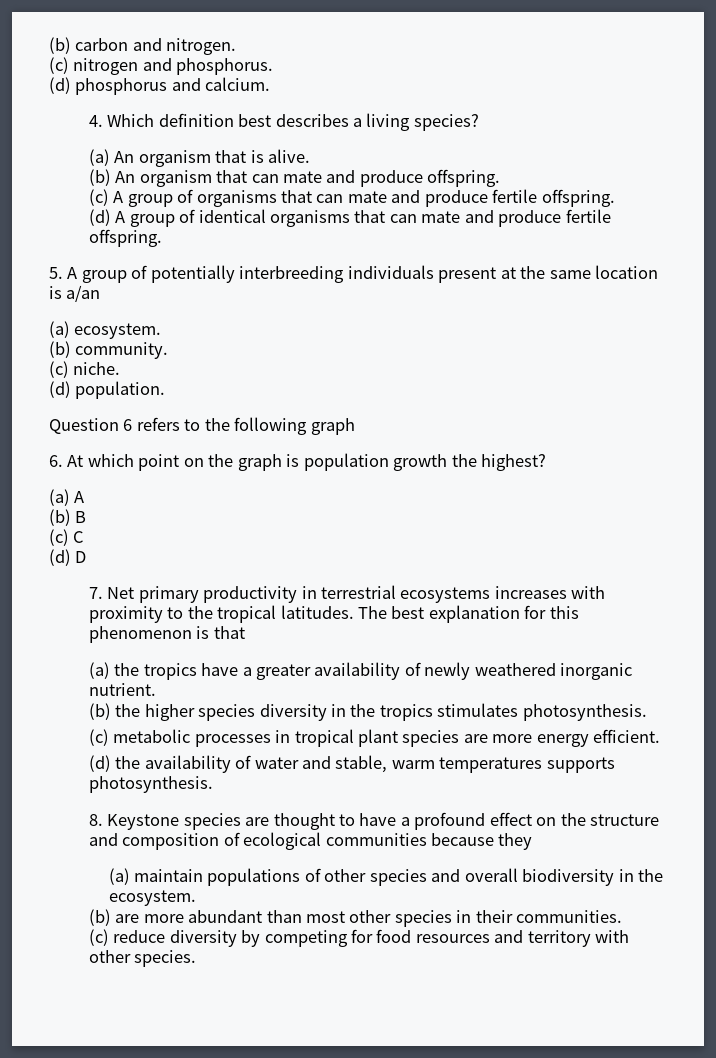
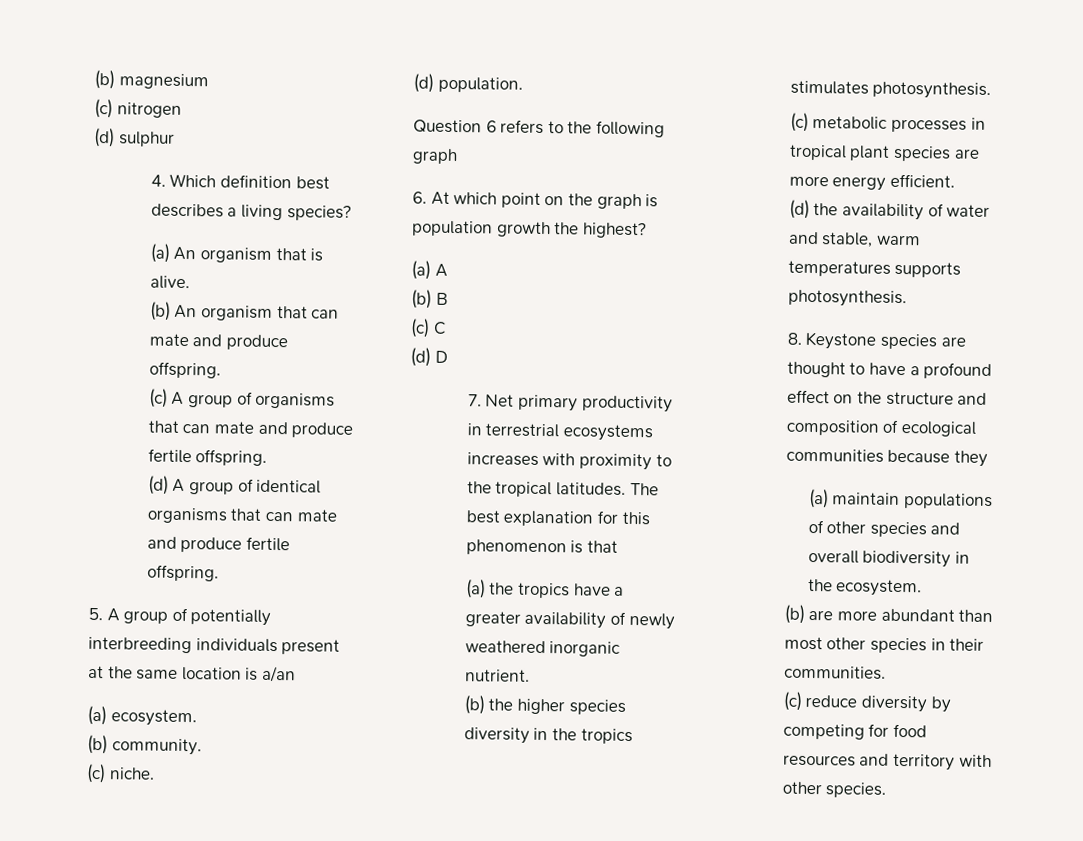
- (b) carbon and nitrogen.
+ (b) magnesium
- (c) nitrogen and phosphorus.
- (d) phosphorus and calcium.
+ (c) nitrogen
+ (d) sulphur

